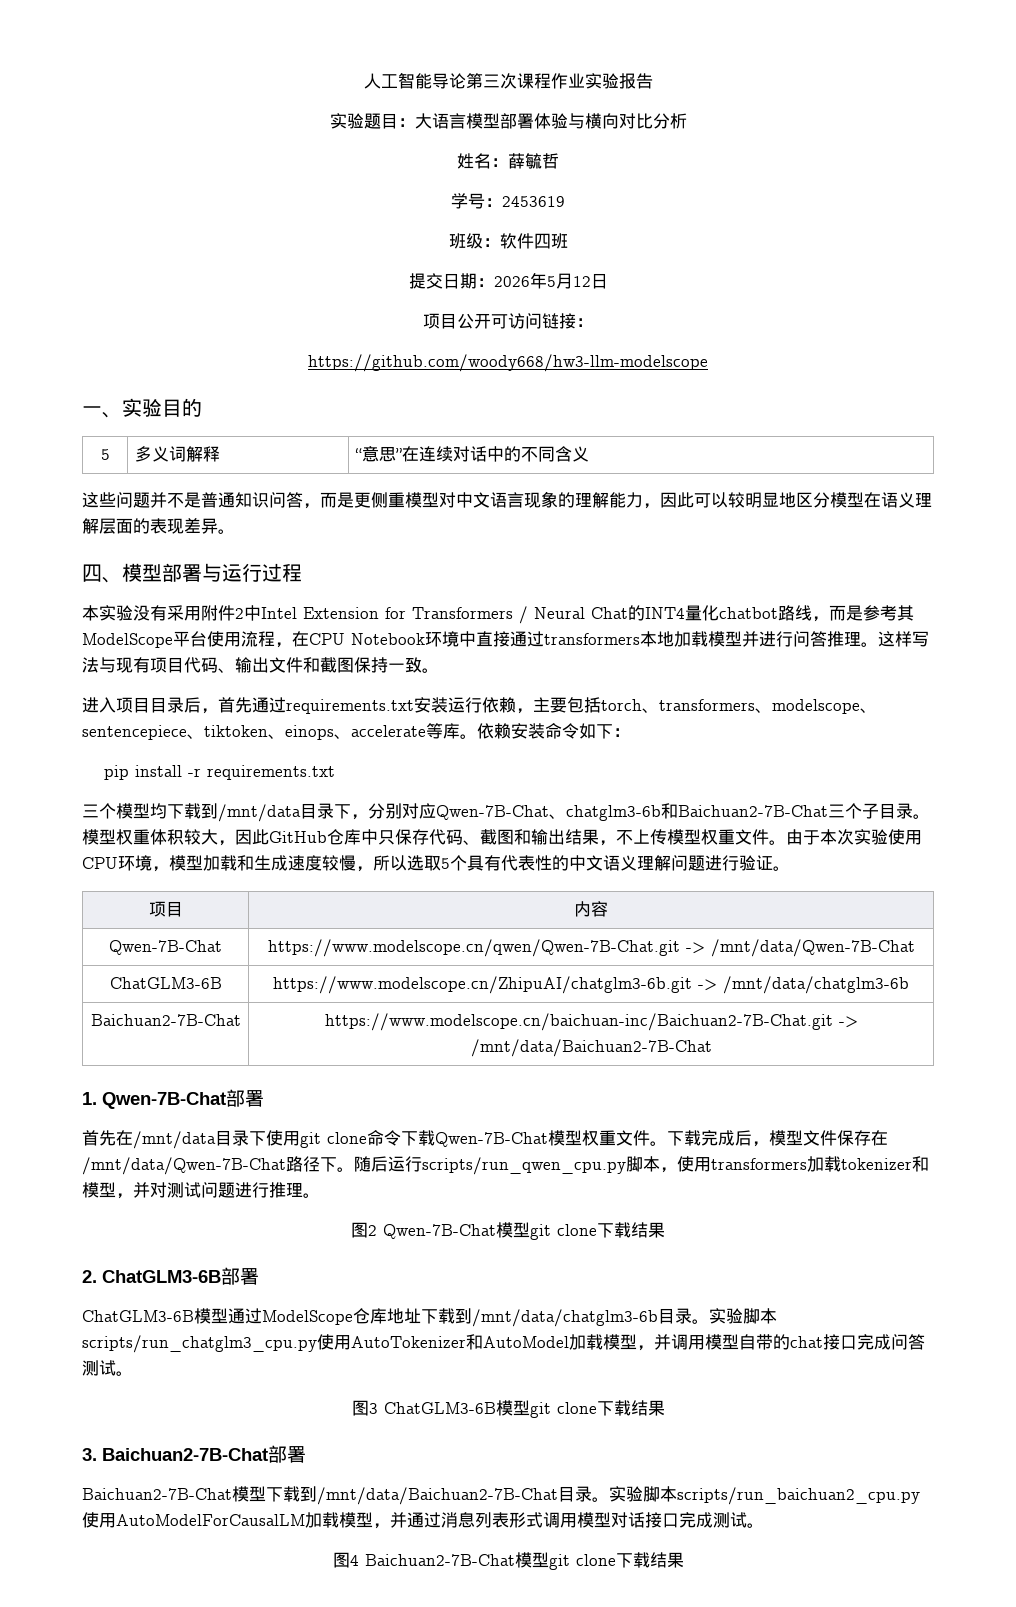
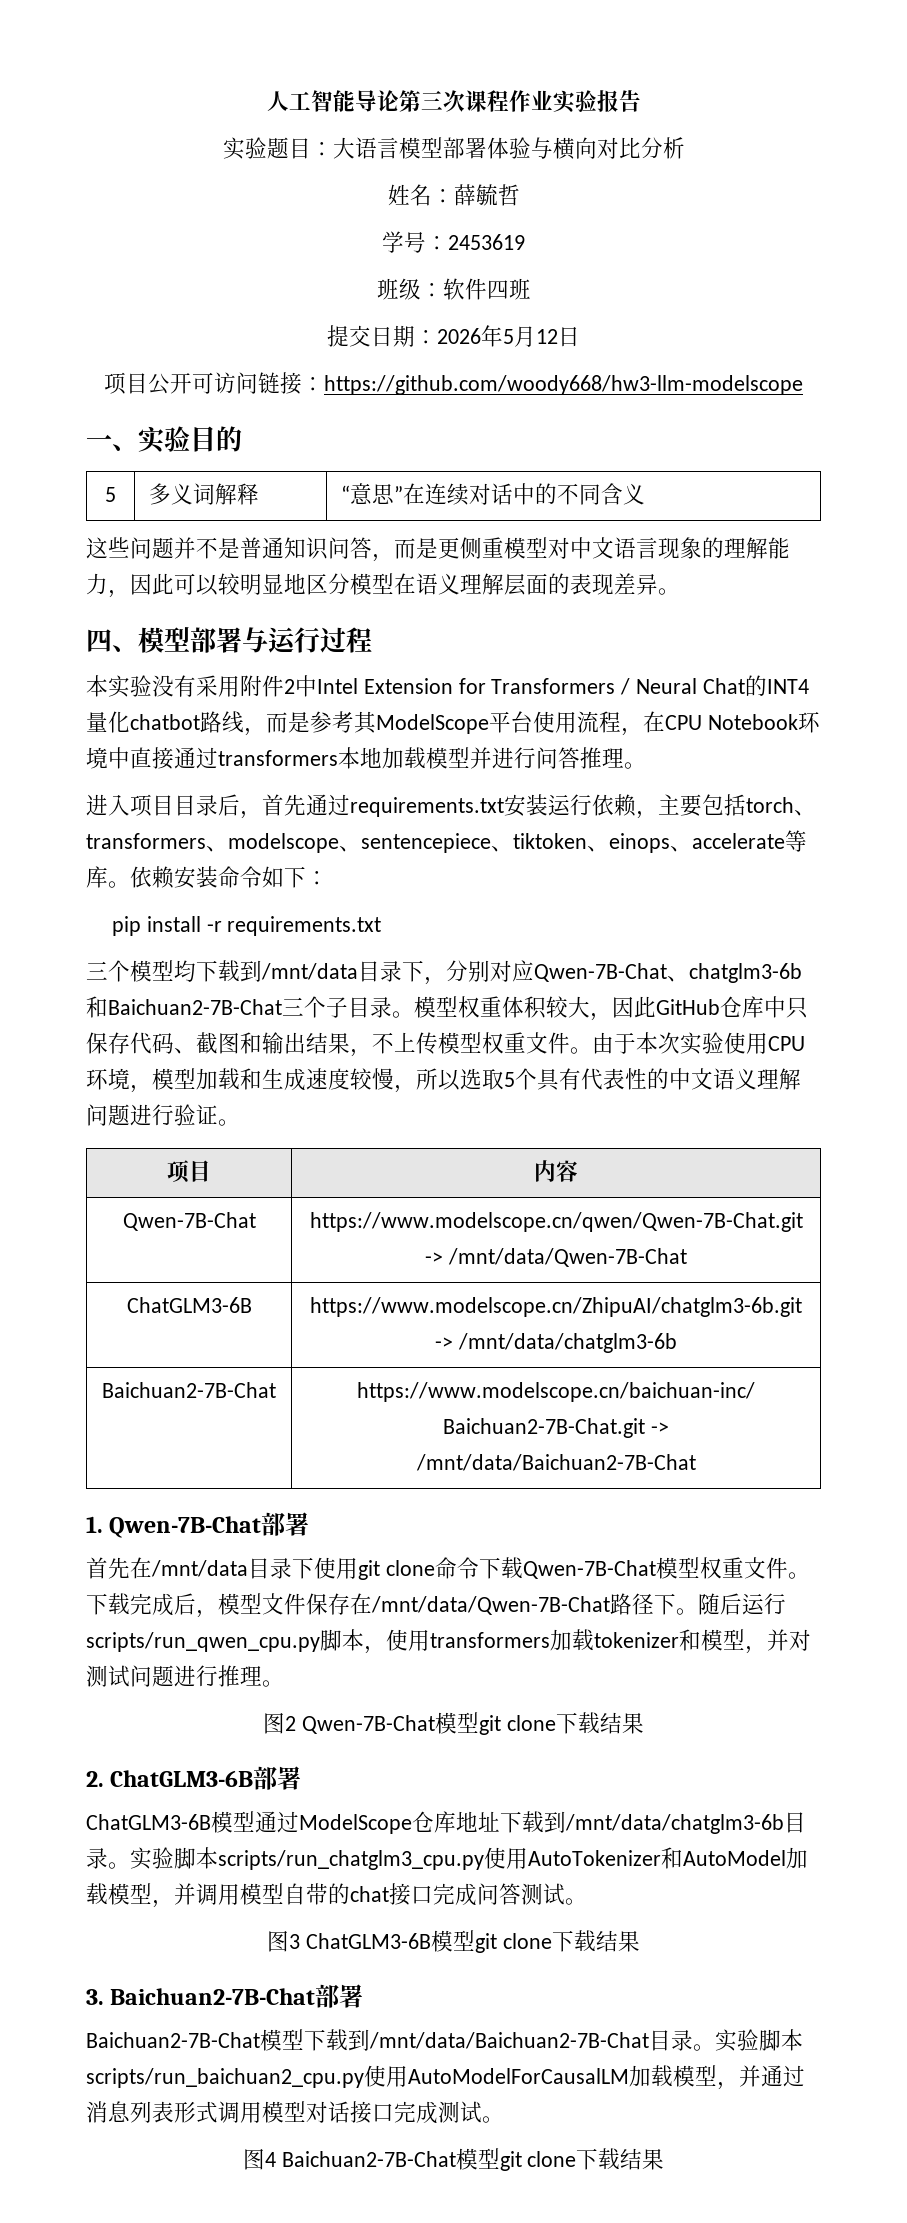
- 项目公开可访问链接：
- https://github.com/woody668/hw3-llm-modelscope
+ 项目公开可访问链接：https://github.com/woody668/hw3-llm-modelscope
- 这样写法与现有项目代码、输出文件和截图保持一致。

